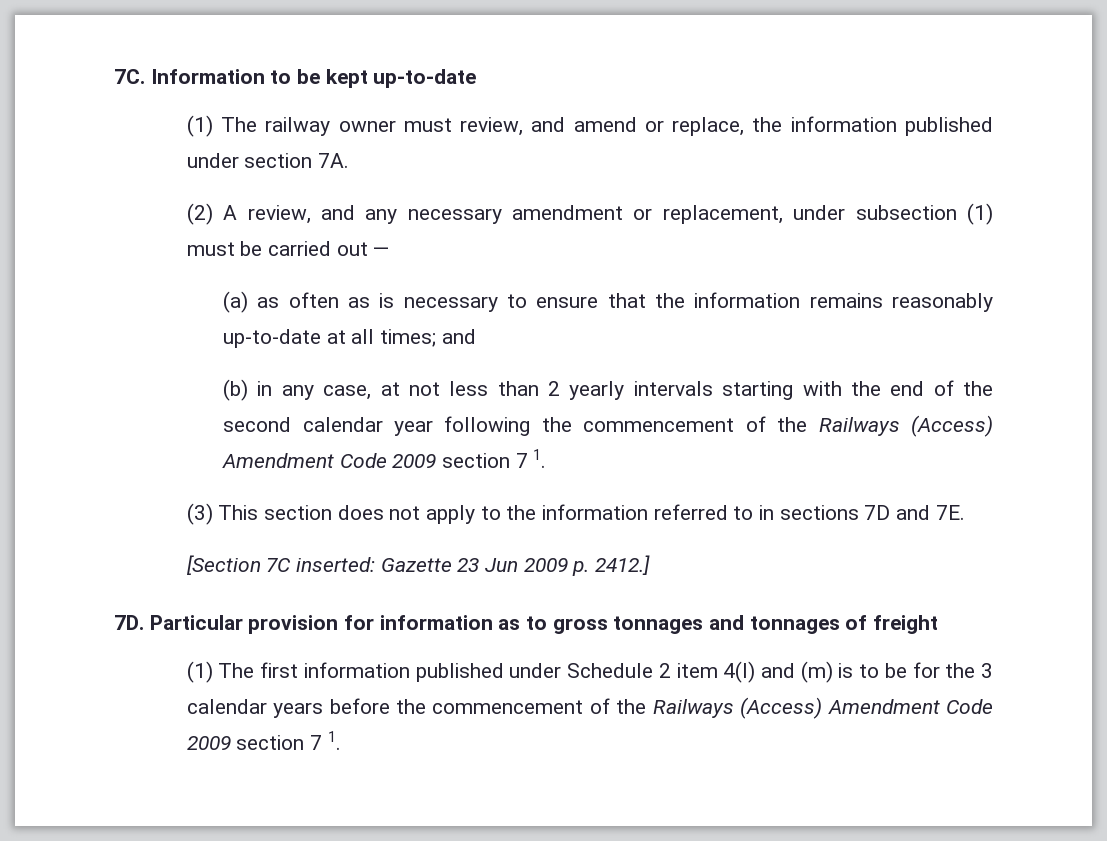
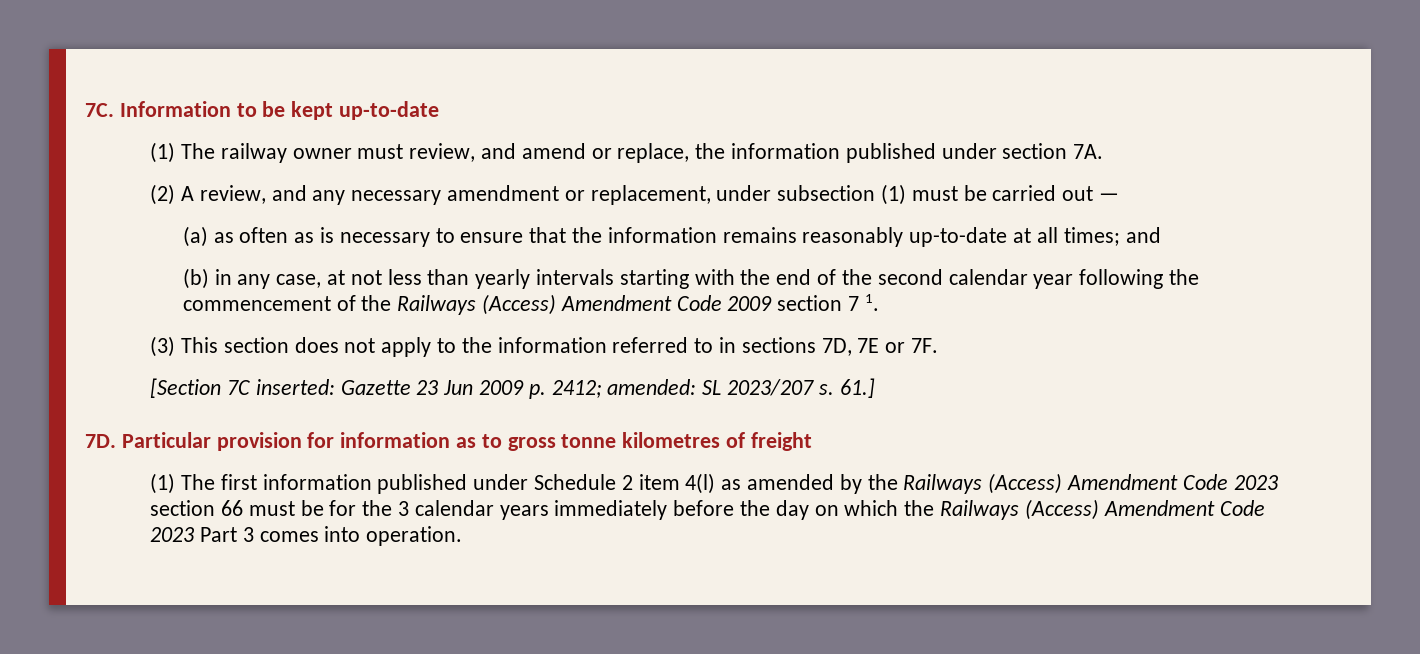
- (b) in any case, at not less than 2 yearly intervals starting with the end of the second calendar year following the commencement of the Railways (Access) Amendment Code 2009 section 7 1.
+ (b) in any case, at not less than yearly intervals starting with the end of the second calendar year following the commencement of the Railways (Access) Amendment Code 2009 section 7 1.
- (3) This section does not apply to the information referred to in sections 7D and 7E.
+ (3) This section does not apply to the information referred to in sections 7D, 7E or 7F.
- [Section 7C inserted: Gazette 23 Jun 2009 p. 2412.]
+ [Section 7C inserted: Gazette 23 Jun 2009 p. 2412; amended: SL 2023/207 s. 61.]
- Particular provision for information as to gross tonnages and tonnages of freight
+ Particular provision for information as to gross tonne kilometres of freight
- (1) The first information published under Schedule 2 item 4(l) and (m) is to be for the 3 calendar years before the commencement of the Railways (Access) Amendment Code 2009 section 7 1.
+ (1) The first information published under Schedule 2 item 4(l) as amended by the Railways (Access) Amendment Code 2023 section 66 must be for the 3 calendar years immediately before the day on which the Railways (Access) Amendment Code 2023 Part 3 comes into operation.

